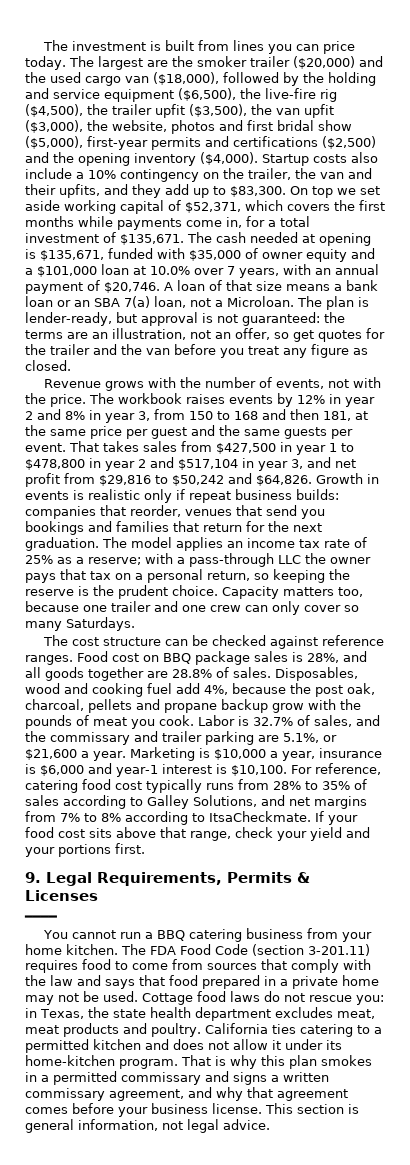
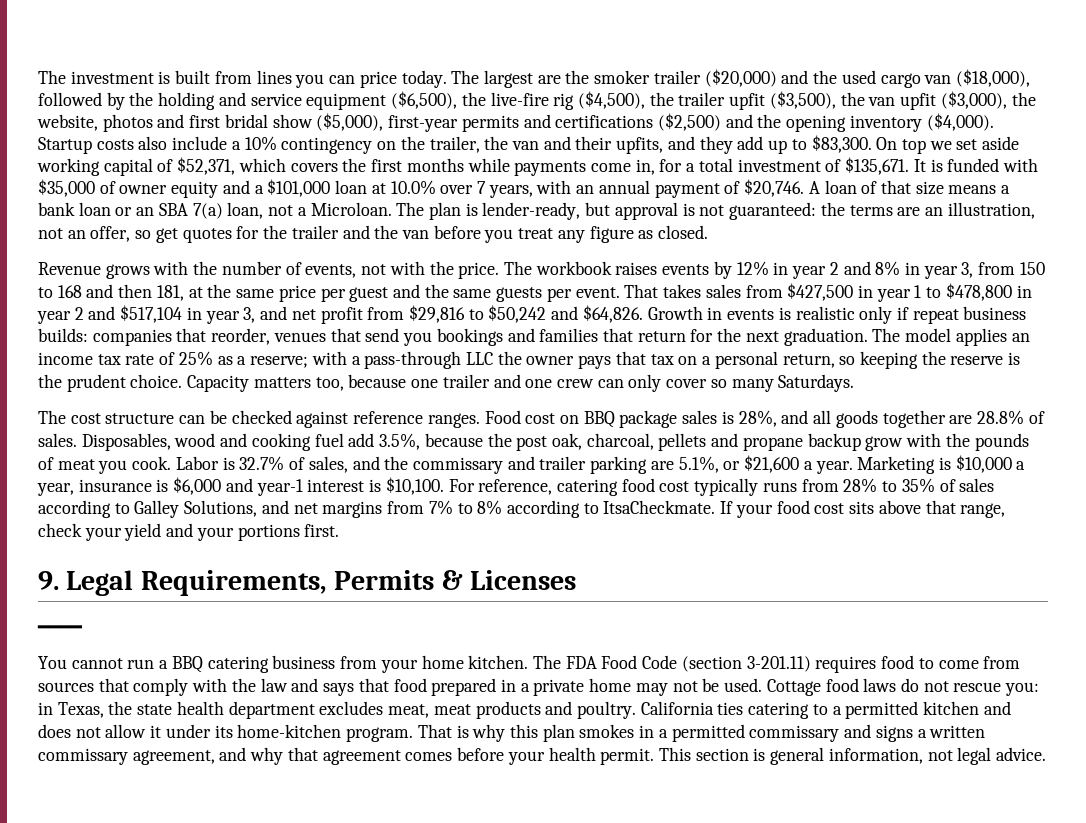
- The cash needed at opening is $135,671, funded with $35,000 of owner equity and a $101,000 loan at 10.0% over 7 years, with an annual payment of $20,746.
+ It is funded with $35,000 of owner equity and a $101,000 loan at 10.0% over 7 years, with an annual payment of $20,746.
- Disposables, wood and cooking fuel add 4%, because the post oak, charcoal, pellets and propane backup grow with the pounds of meat you cook.
+ Disposables, wood and cooking fuel add 3.5%, because the post oak, charcoal, pellets and propane backup grow with the pounds of meat you cook.
- That is why this plan smokes in a permitted commissary and signs a written commissary agreement, and why that agreement comes before your business license.
+ That is why this plan smokes in a permitted commissary and signs a written commissary agreement, and why that agreement comes before your health permit.

